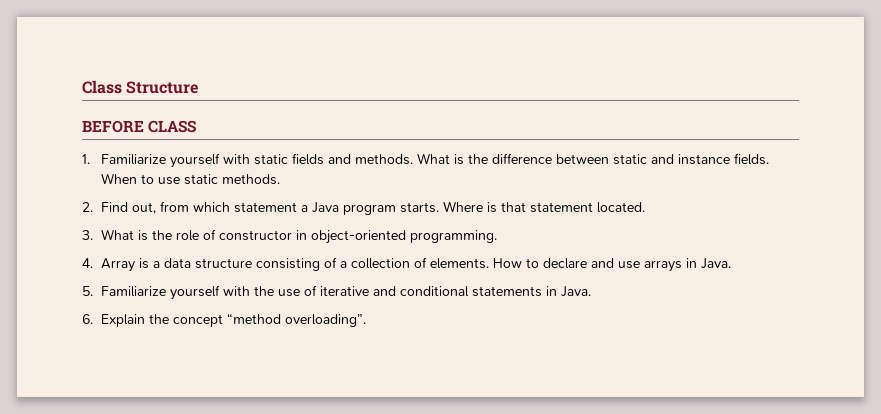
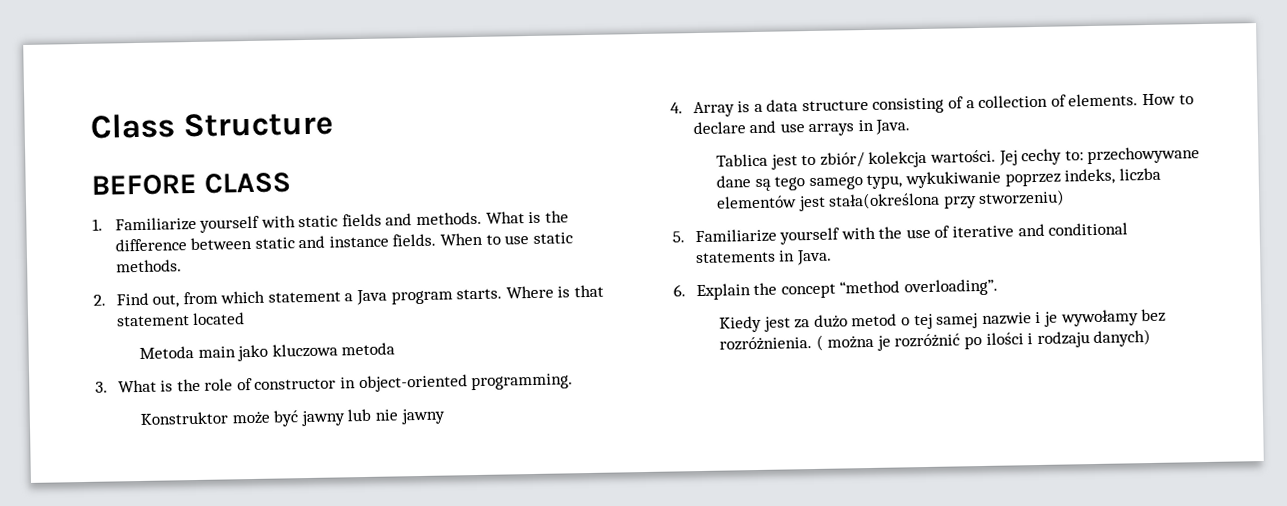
- Where is that statement located.
+ Where is that statement located
+ Metoda main jako kluczowa metoda
+ Konstruktor może być jawny lub nie jawny
+ Tablica jest to zbiór/ kolekcja wartości. Jej cechy to: przechowywane dane są tego samego typu, wykukiwanie poprzez indeks, liczba elementów jest stała(określona przy stworzeniu)
+ Kiedy jest za dużo metod o tej samej nazwie i je wywołamy bez rozróżnienia. ( można je rozróżnić po ilości i rodzaju danych)

